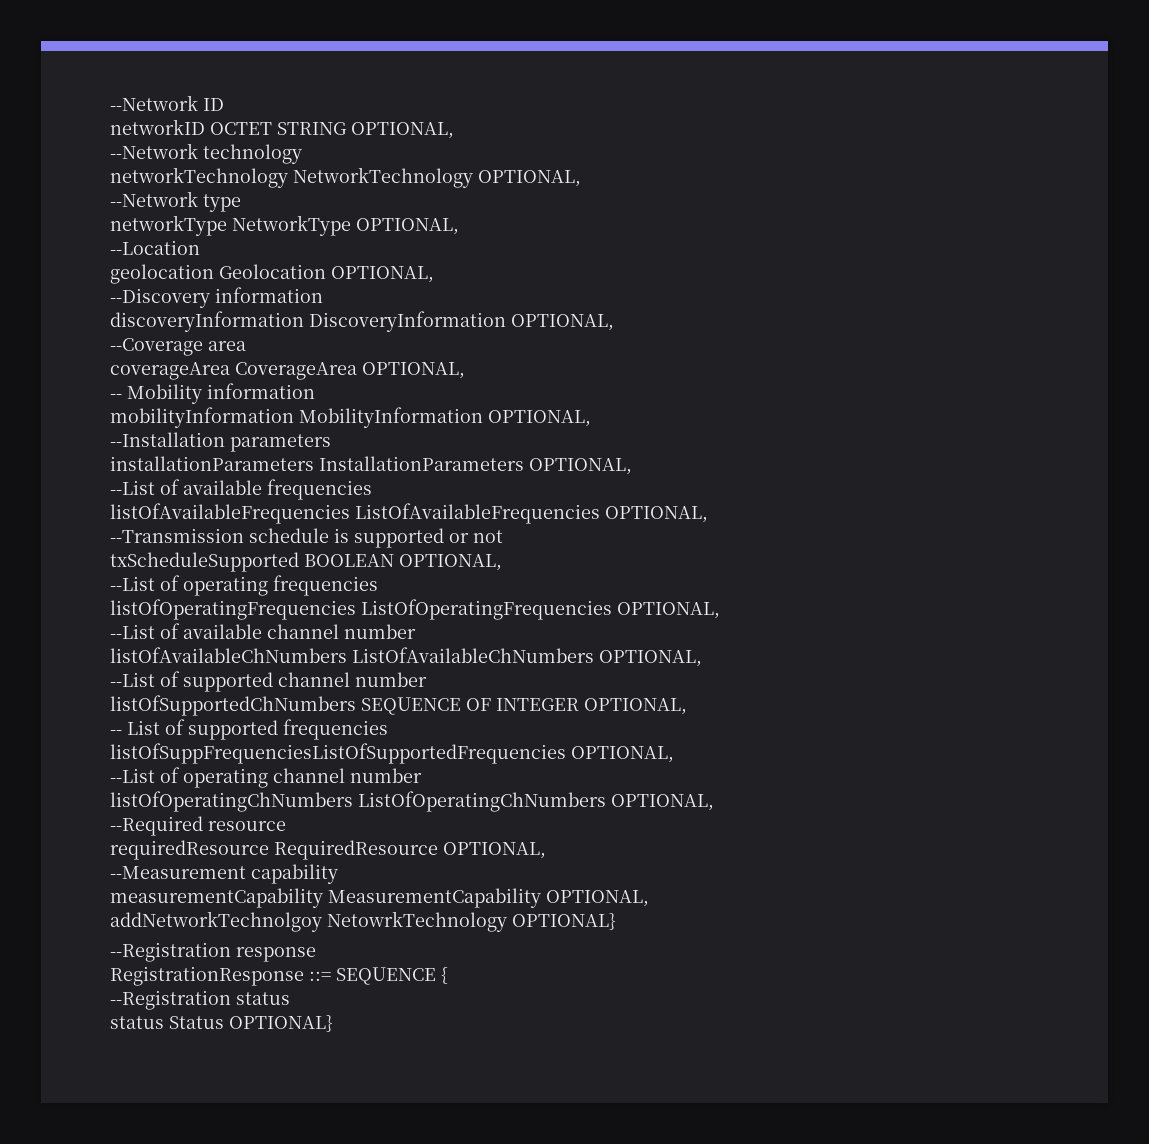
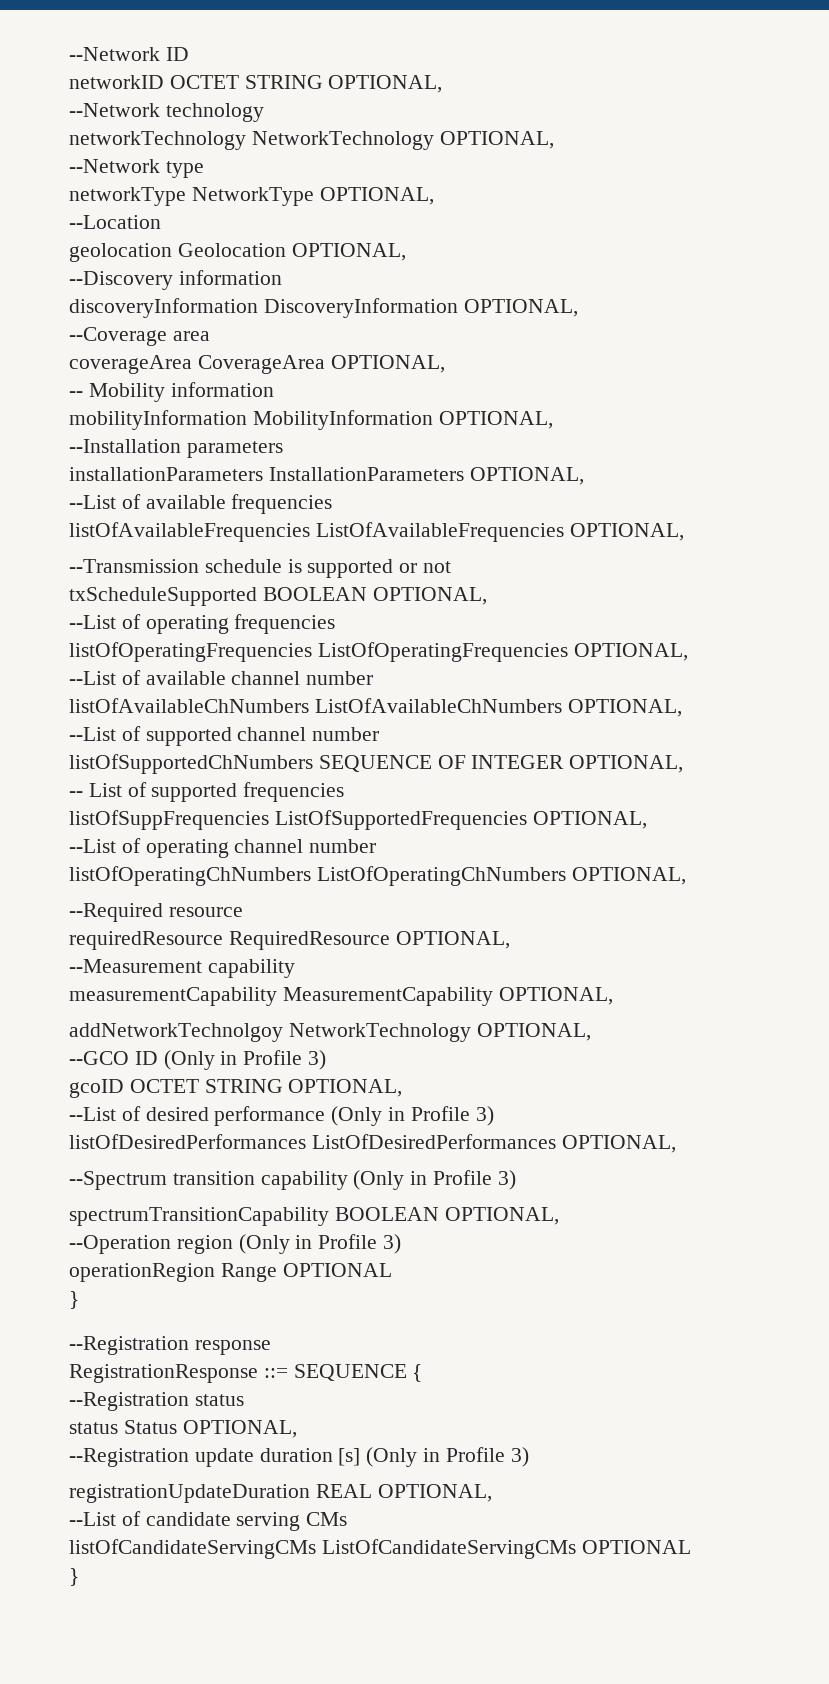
- listOfSuppFrequenciesListOfSupportedFrequencies OPTIONAL,
+ listOfSuppFrequencies ListOfSupportedFrequencies OPTIONAL,
- addNetworkTechnolgoy NetowrkTechnology OPTIONAL}
+ addNetworkTechnolgoy NetworkTechnology OPTIONAL,
+ --GCO ID (Only in Profile 3)
+ gcoID OCTET STRING OPTIONAL,
+ --List of desired performance (Only in Profile 3)
+ listOfDesiredPerformances ListOfDesiredPerformances OPTIONAL,
+ --Spectrum transition capability (Only in Profile 3)
+ spectrumTransitionCapability BOOLEAN OPTIONAL,
+ --Operation region (Only in Profile 3)
+ operationRegion Range OPTIONAL
+ }
- status Status OPTIONAL}
+ status Status OPTIONAL,
+ --Registration update duration [s] (Only in Profile 3)
+ registrationUpdateDuration REAL OPTIONAL,
+ --List of candidate serving CMs
+ listOfCandidateServingCMs ListOfCandidateServingCMs OPTIONAL
+ }

